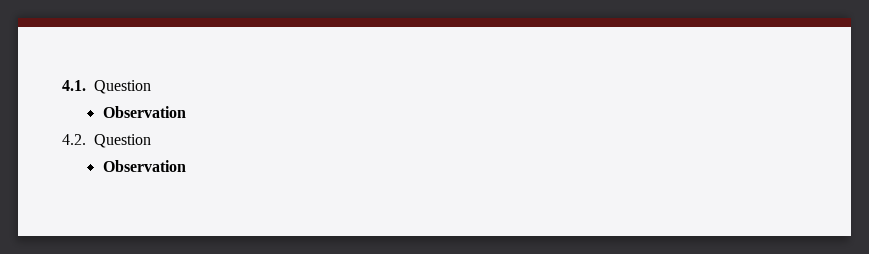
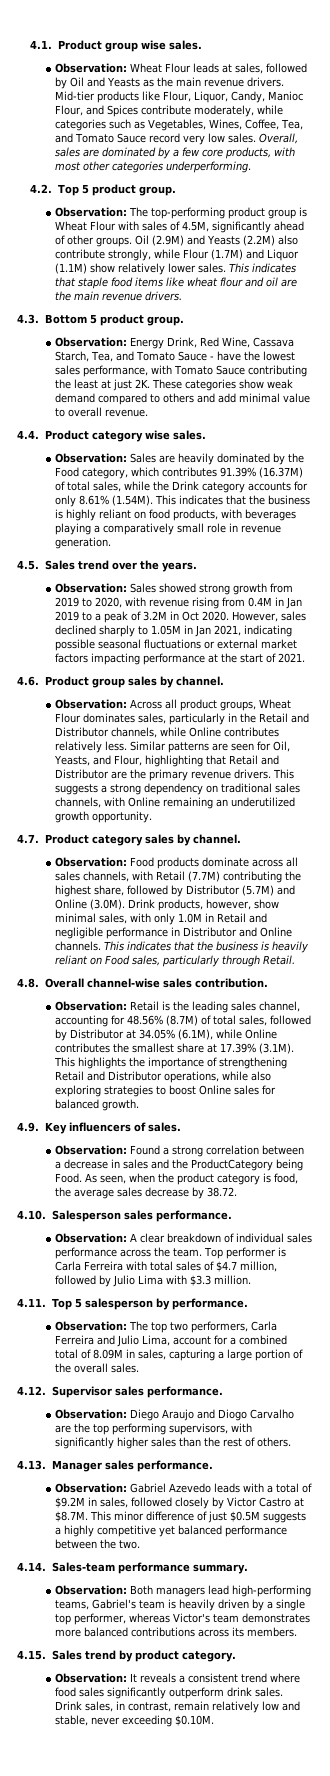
- 4.1. Question
- Observation
- 4.2. Question
- Observation
+ 4.1. Product group wise sales.
+ Observation: Wheat Flour leads at sales, followed by Oil and Yeasts as the main revenue drivers. Mid-tier products like Flour, Liquor, Candy, Manioc Flour, and Spices contribute moderately, while categories such as Vegetables, Wines, Coffee, Tea, and Tomato Sauce record very low sales. Overall, sales are dominated by a few core products, with most other categories underperforming.
+ 4.2. Top 5 product group.
+ Observation: The top-performing product group is Wheat Flour with sales of 4.5M, significantly ahead of other groups. Oil (2.9M) and Yeasts (2.2M) also contribute strongly, while Flour (1.7M) and Liquor (1.1M) show relatively lower sales. This indicates that staple food items like wheat flour and oil are the main revenue drivers.
+ 4.3. Bottom 5 product group.
+ Observation: Energy Drink, Red Wine, Cassava Starch, Tea, and Tomato Sauce - have the lowest sales performance, with Tomato Sauce contributing the least at just 2K. These categories show weak demand compared to others and add minimal value to overall revenue.
+ 4.4. Product category wise sales.
+ Observation: Sales are heavily dominated by the Food category, which contributes 91.39% (16.37M) of total sales, while the Drink category accounts for only 8.61% (1.54M). This indicates that the business is highly reliant on food products, with beverages playing a comparatively small role in revenue generation.
+ 4.5. Sales trend over the years.
+ Observation: Sales showed strong growth from 2019 to 2020, with revenue rising from 0.4M in Jan 2019 to a peak of 3.2M in Oct 2020. However, sales declined sharply to 1.05M in Jan 2021, indicating possible seasonal fluctuations or external market factors impacting performance at the start of 2021.
+ 4.6. Product group sales by channel.
+ Observation: Across all product groups, Wheat Flour dominates sales, particularly in the Retail and Distributor channels, while Online contributes relatively less. Similar patterns are seen for Oil, Yeasts, and Flour, highlighting that Retail and Distributor are the primary revenue drivers. This suggests a strong dependency on traditional sales channels, with Online remaining an underutilized growth opportunity.
+ 4.7. Product category sales by channel.
+ Observation: Food products dominate across all sales channels, with Retail (7.7M) contributing the highest share, followed by Distributor (5.7M) and Online (3.0M). Drink products, however, show minimal sales, with only 1.0M in Retail and negligible performance in Distributor and Online channels. This indicates that the business is heavily reliant on Food sales, particularly through Retail.
+ 4.8. Overall channel-wise sales contribution.
+ Observation: Retail is the leading sales channel, accounting for 48.56% (8.7M) of total sales, followed by Distributor at 34.05% (6.1M), while Online contributes the smallest share at 17.39% (3.1M). This highlights the importance of strengthening Retail and Distributor operations, while also exploring strategies to boost Online sales for balanced growth.
+ 4.9. Key influencers of sales.
+ Observation: Found a strong correlation between a decrease in sales and the ProductCategory being Food. As seen, when the product category is food, the average sales decrease by 38.72.
+ 4.10. Salesperson sales performance.
+ Observation: A clear breakdown of individual sales performance across the team. Top performer is Carla Ferreira with total sales of $4.7 million, followed by Julio Lima with $3.3 million.
+ 4.11. Top 5 salesperson by performance.
+ Observation: The top two performers, Carla Ferreira and Julio Lima, account for a combined total of 8.09M in sales, capturing a large portion of the overall sales.
+ 4.12. Supervisor sales performance.
+ Observation: Diego Araujo and Diogo Carvalho are the top performing supervisors, with significantly higher sales than the rest of others.
+ 4.13. Manager sales performance.
+ Observation: Gabriel Azevedo leads with a total of $9.2M in sales, followed closely by Victor Castro at $8.7M. This minor difference of just $0.5M suggests a highly competitive yet balanced performance between the two.
+ 4.14. Sales-team performance summary.
+ Observation: Both managers lead high-performing teams, Gabriel's team is heavily driven by a single top performer, whereas Victor's team demonstrates more balanced contributions across its members.
+ 4.15. Sales trend by product category.
+ Observation: It reveals a consistent trend where food sales significantly outperform drink sales. Drink sales, in contrast, remain relatively low and stable, never exceeding $0.10M.

